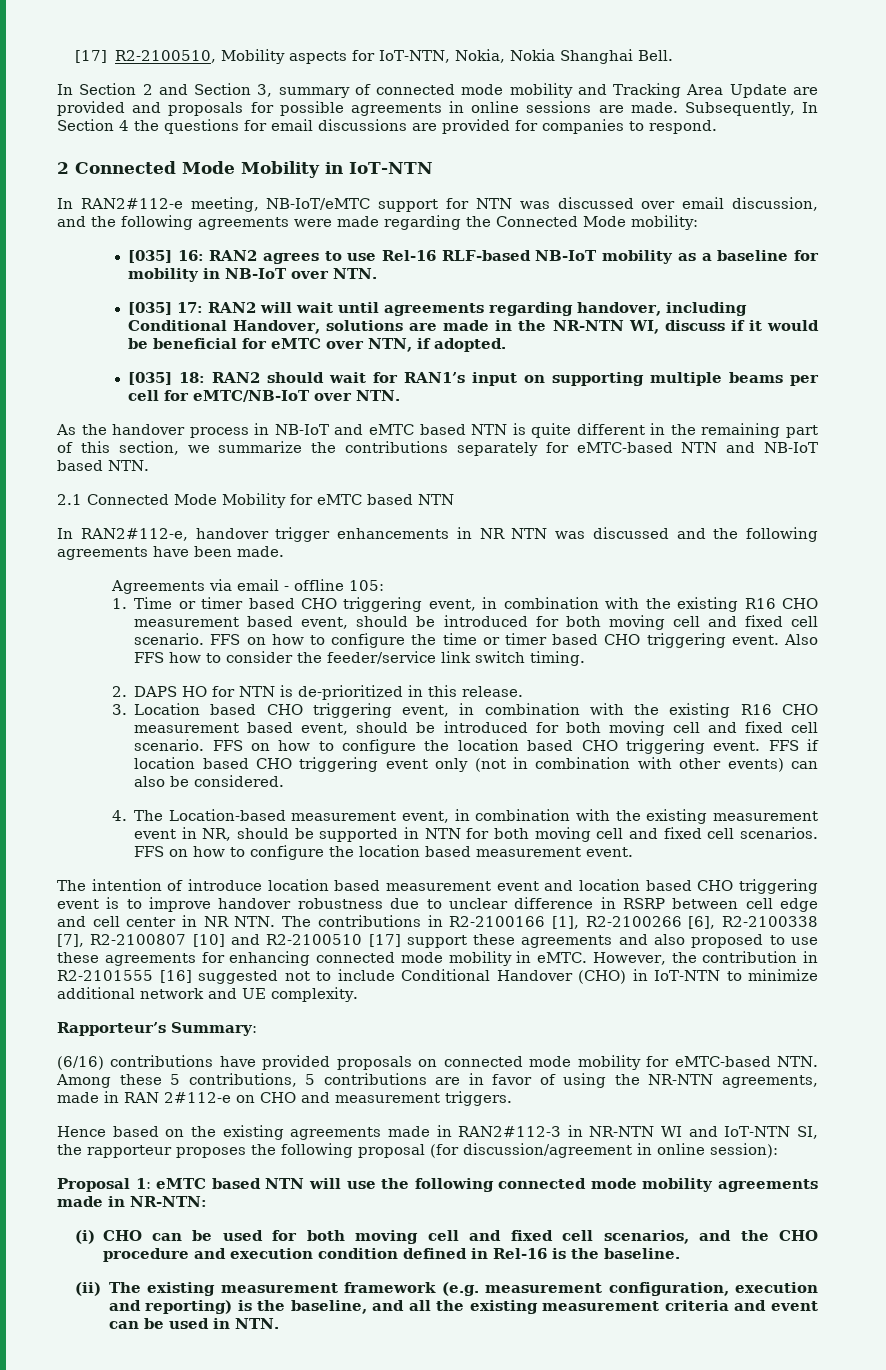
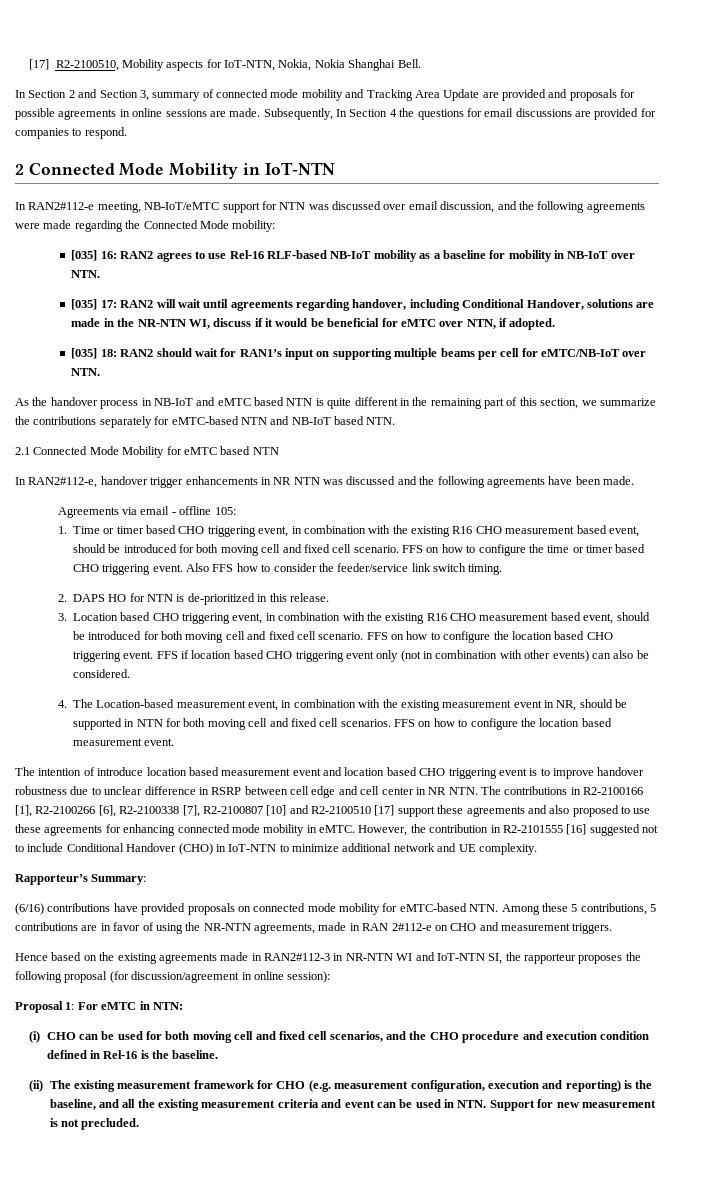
- Proposal 1: eMTC based NTN will use the following connected mode mobility agreements made in NR-NTN:
+ Proposal 1: For eMTC in NTN:
- (ii) The existing measurement framework (e.g. measurement configuration, execution and reporting) is the baseline, and all the existing measurement criteria and event can be used in NTN.
+ (ii) The existing measurement framework for CHO (e.g. measurement configuration, execution and reporting) is the baseline, and all the existing measurement criteria and event can be used in NTN. Support for new measurement is not precluded.

